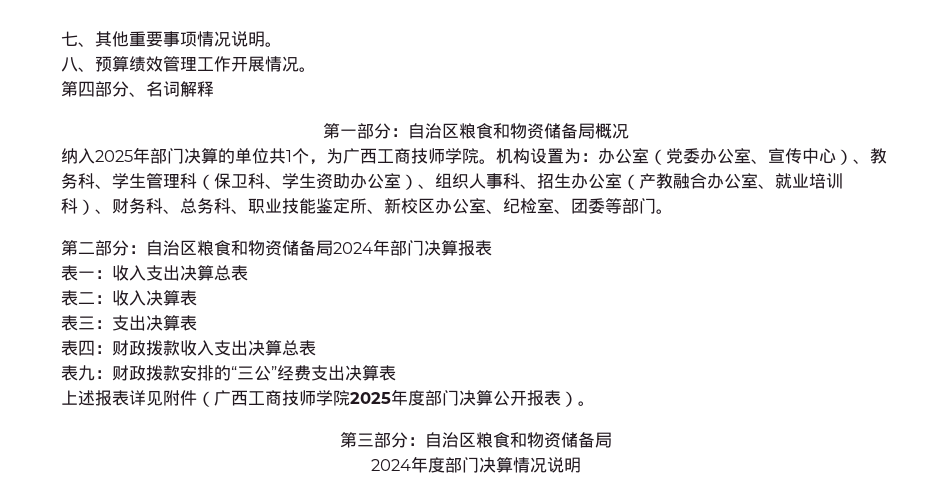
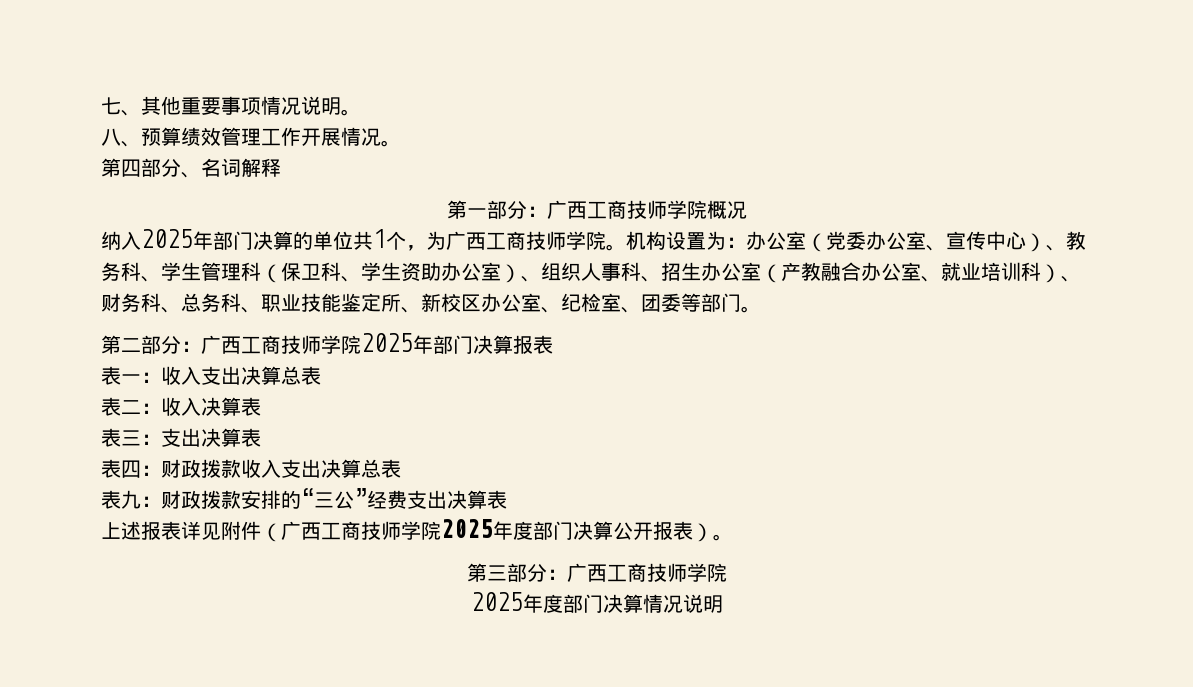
- 第一部分：自治区粮食和物资储备局概况
+ 第一部分：广西工商技师学院概况
- 第二部分：自治区粮食和物资储备局2024年部门决算报表
+ 第二部分：广西工商技师学院2025年部门决算报表
- 第三部分：自治区粮食和物资储备局
- 2024年度部门决算情况说明
+ 第三部分：广西工商技师学院
+ 2025年度部门决算情况说明

